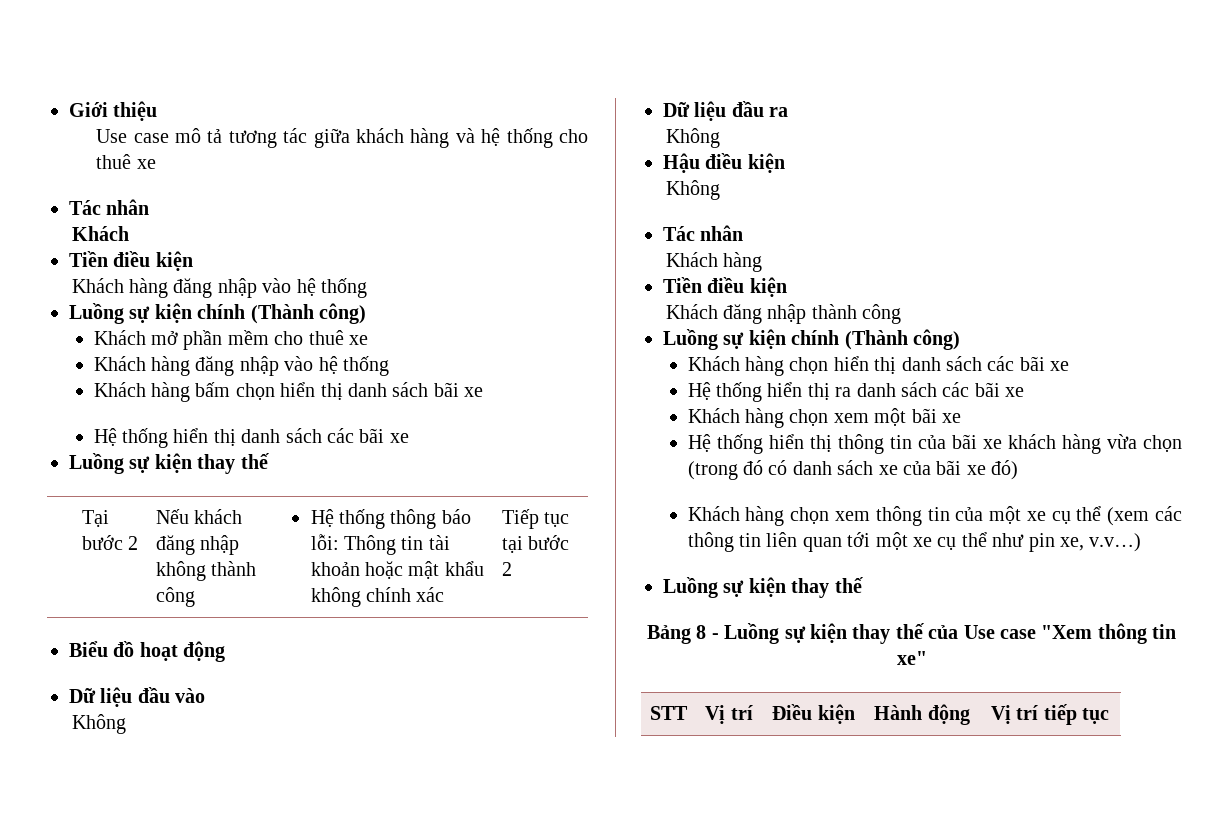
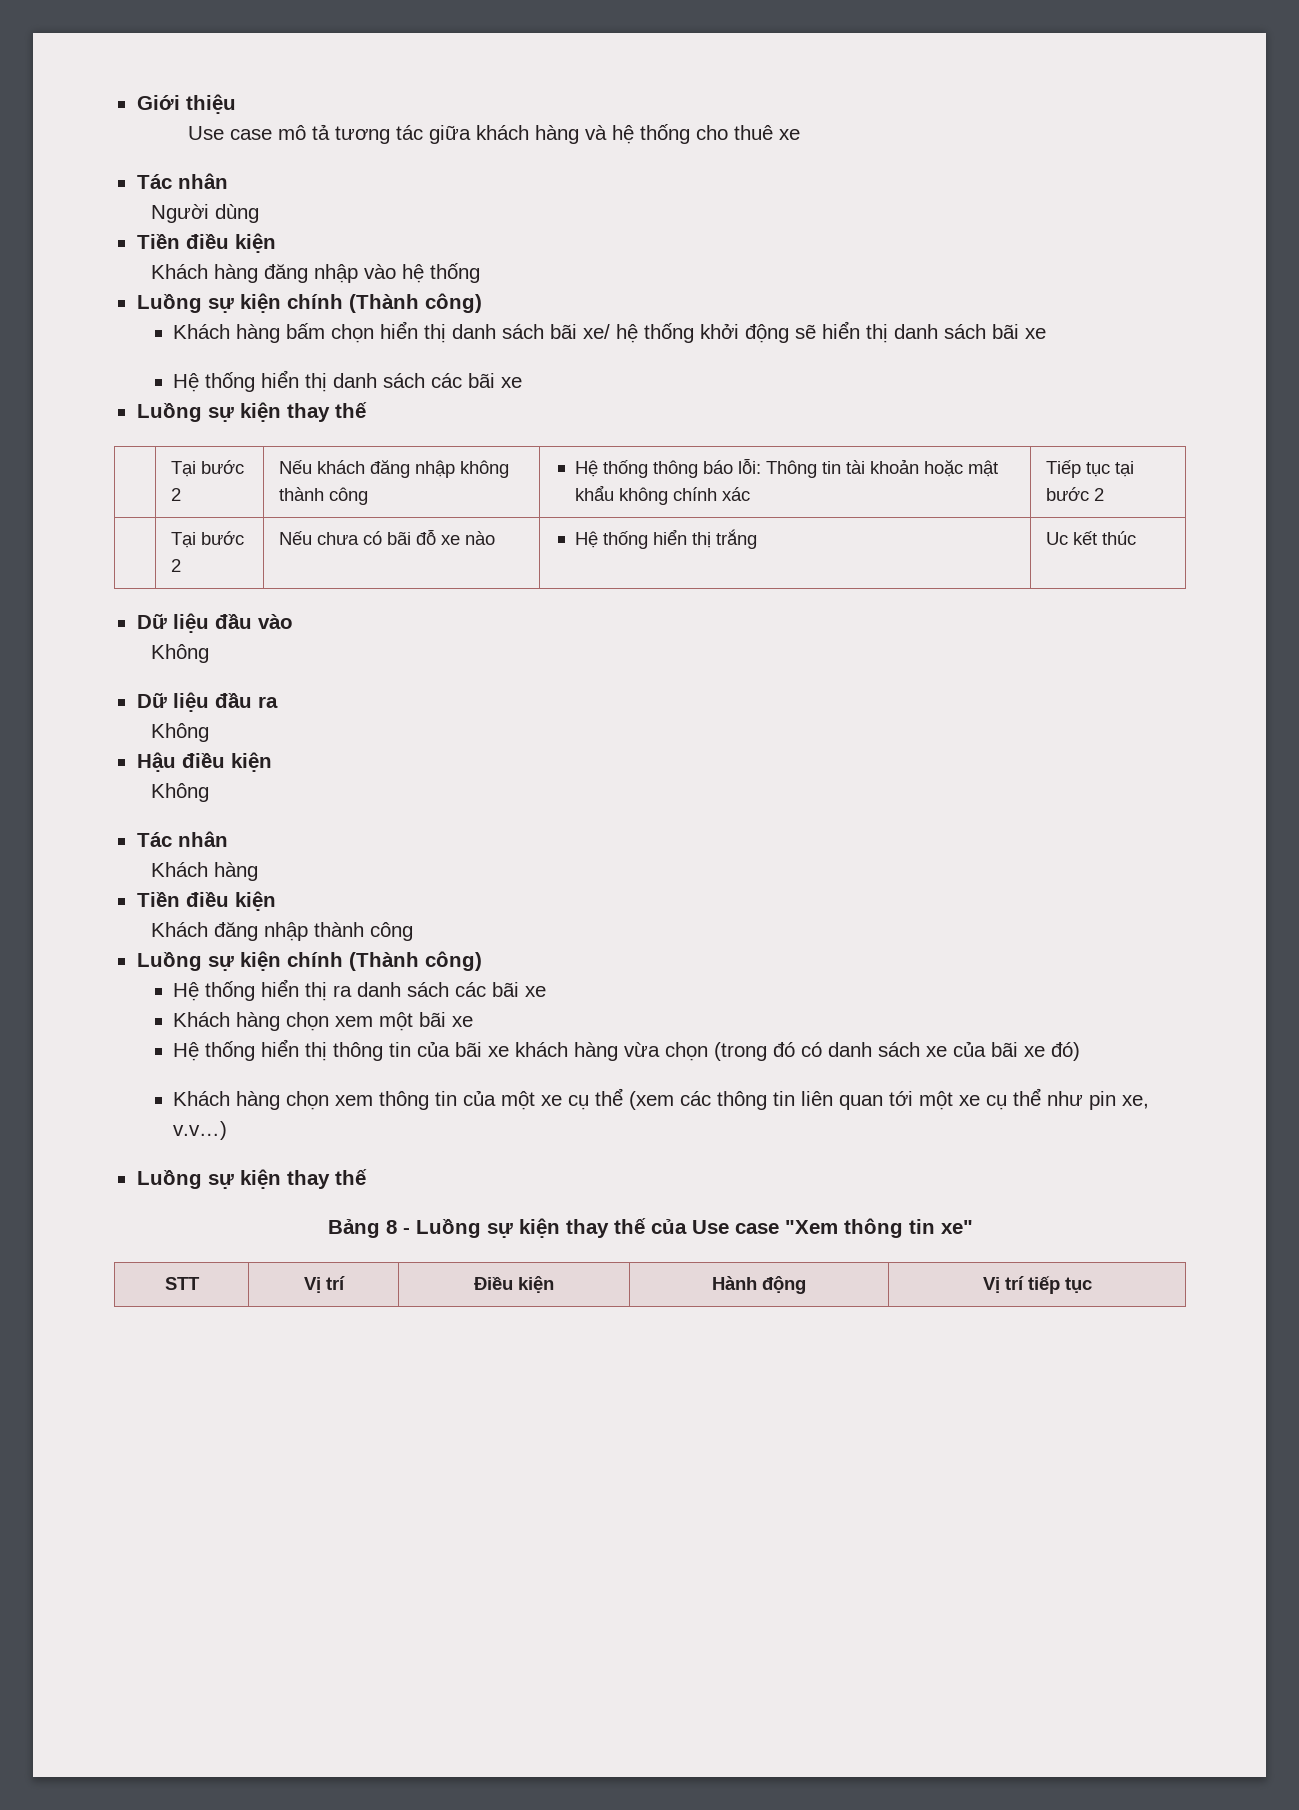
  Use case mô tả tương tác giữa khách hàng và hệ thống cho thuê xe
  Tác nhân
- Khách
+ Người dùng
- Khách mở phần mềm cho thuê xe
- Khách hàng đăng nhập vào hệ thống
- Khách hàng bấm chọn hiển thị danh sách bãi xe
+ Khách hàng bấm chọn hiển thị danh sách bãi xe/ hệ thống khởi động sẽ hiển thị danh sách bãi xe
- Biểu đồ hoạt động
+ | Tại bước 2 | Nếu chưa có bãi đỗ xe nào | Hệ thống hiển thị trắng | Uc kết thúc
- Khách hàng chọn hiển thị danh sách các bãi xe

